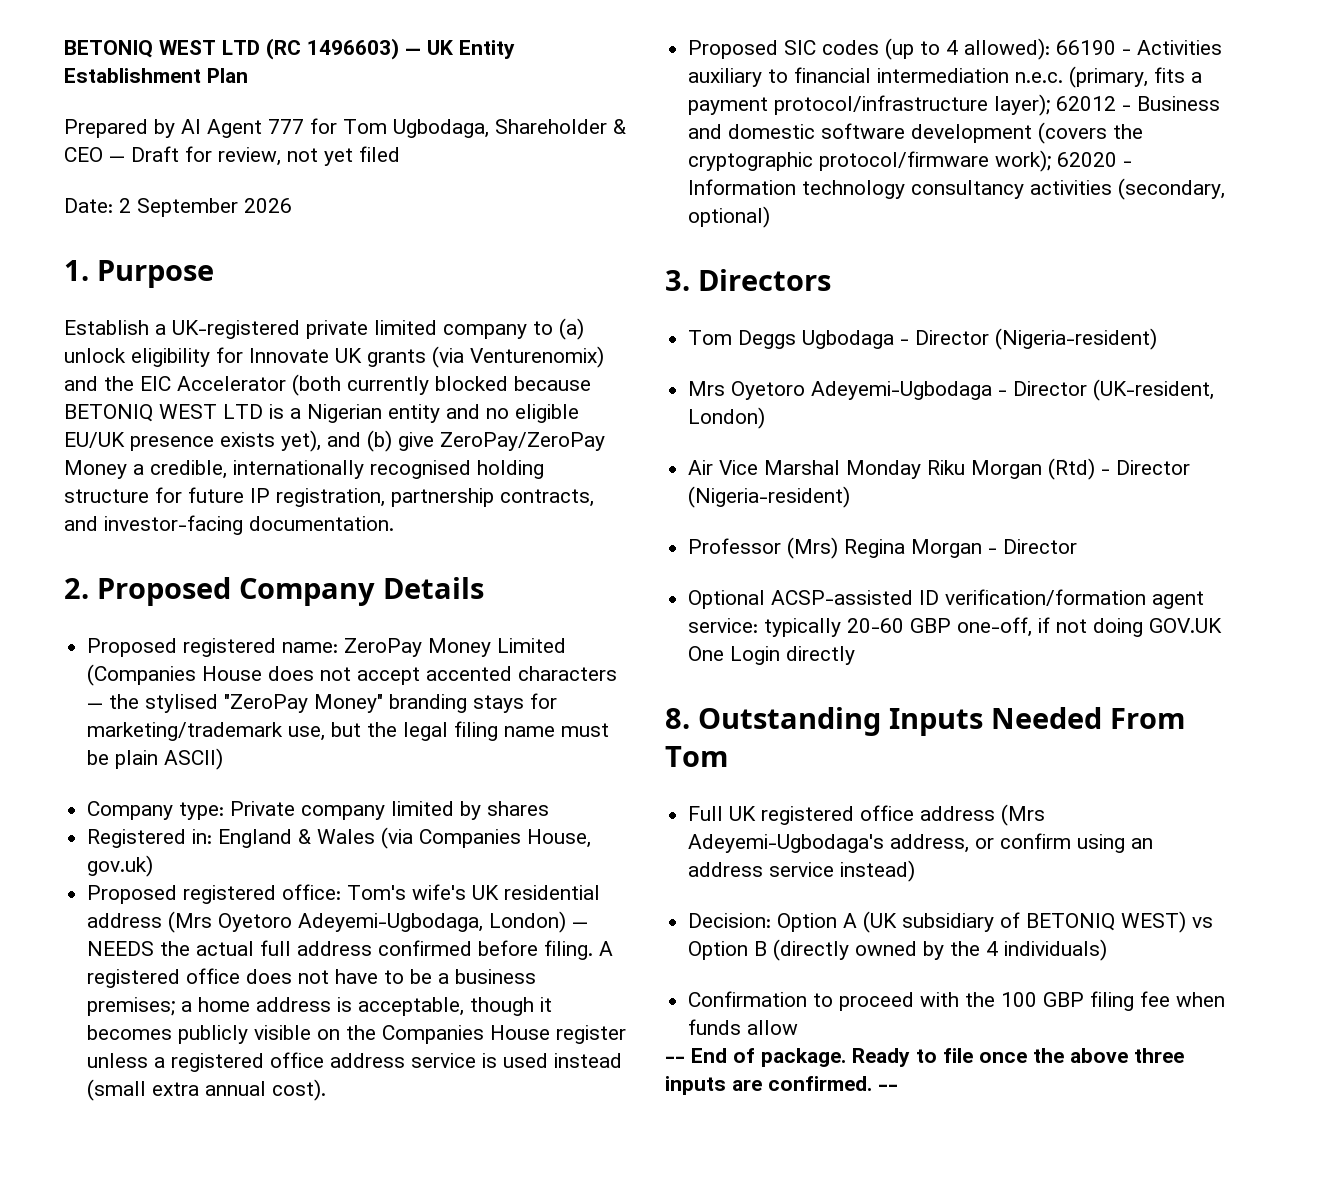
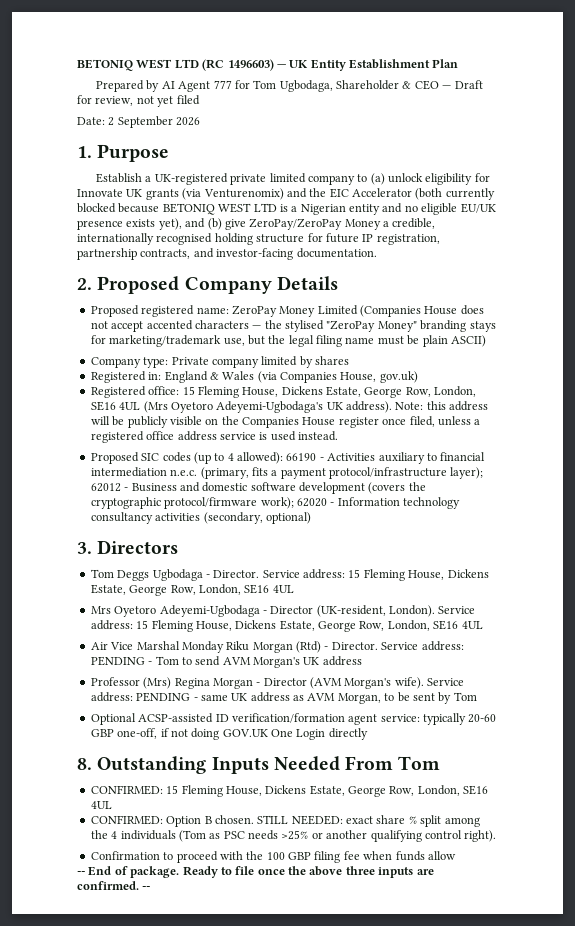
- Proposed registered office: Tom's wife's UK residential address (Mrs Oyetoro Adeyemi-Ugbodaga, London) — NEEDS the actual full address confirmed before filing. A registered office does not have to be a business premises; a home address is acceptable, though it becomes publicly visible on the Companies House register unless a registered office address service is used instead (small extra annual cost).
+ Registered office: 15 Fleming House, Dickens Estate, George Row, London, SE16 4UL (Mrs Oyetoro Adeyemi-Ugbodaga's UK address). Note: this address will be publicly visible on the Companies House register once filed, unless a registered office address service is used instead.
- Tom Deggs Ugbodaga - Director (Nigeria-resident)
+ Tom Deggs Ugbodaga - Director. Service address: 15 Fleming House, Dickens Estate, George Row, London, SE16 4UL
- Mrs Oyetoro Adeyemi-Ugbodaga - Director (UK-resident, London)
+ Mrs Oyetoro Adeyemi-Ugbodaga - Director (UK-resident, London). Service address: 15 Fleming House, Dickens Estate, George Row, London, SE16 4UL
- Air Vice Marshal Monday Riku Morgan (Rtd) - Director (Nigeria-resident)
+ Air Vice Marshal Monday Riku Morgan (Rtd) - Director. Service address: PENDING - Tom to send AVM Morgan's UK address
- Professor (Mrs) Regina Morgan - Director
+ Professor (Mrs) Regina Morgan - Director (AVM Morgan's wife). Service address: PENDING - same UK address as AVM Morgan, to be sent by Tom
- Full UK registered office address (Mrs Adeyemi-Ugbodaga's address, or confirm using an address service instead)
- Decision: Option A (UK subsidiary of BETONIQ WEST) vs Option B (directly owned by the 4 individuals)
+ CONFIRMED: 15 Fleming House, Dickens Estate, George Row, London, SE16 4UL
+ CONFIRMED: Option B chosen. STILL NEEDED: exact share % split among the 4 individuals (Tom as PSC needs >25% or another qualifying control right).

